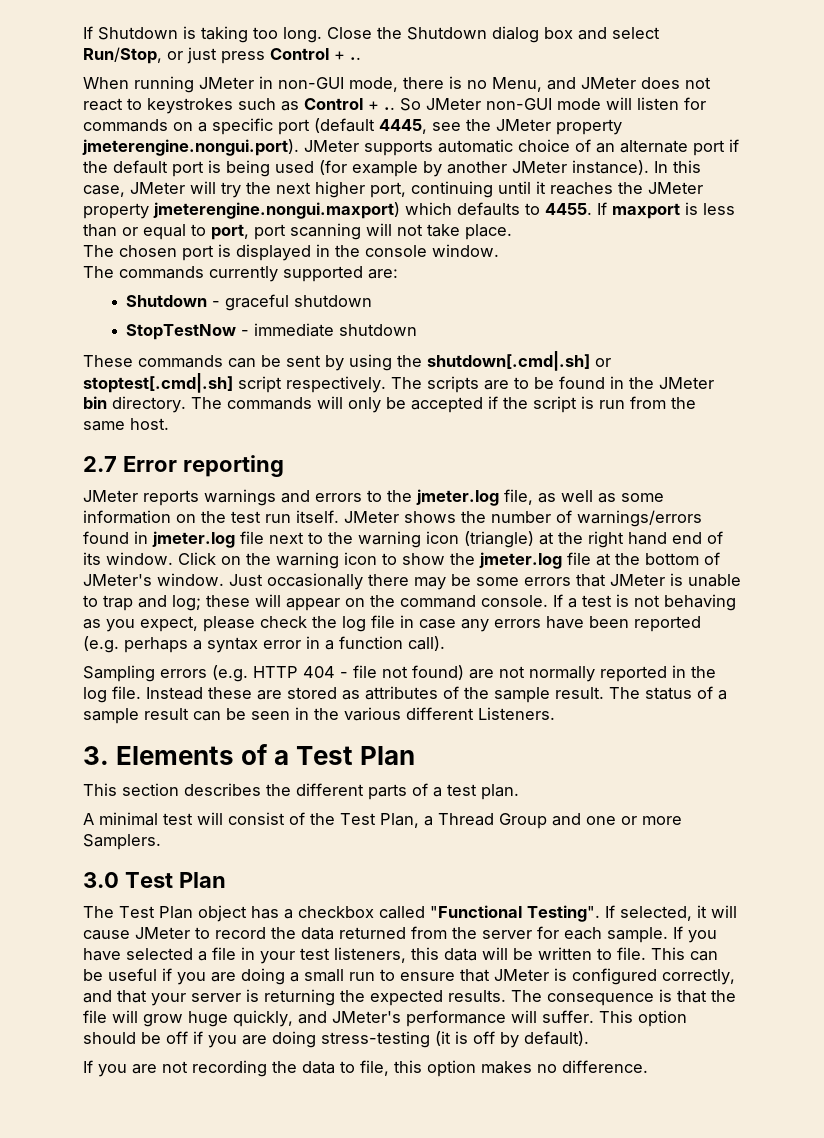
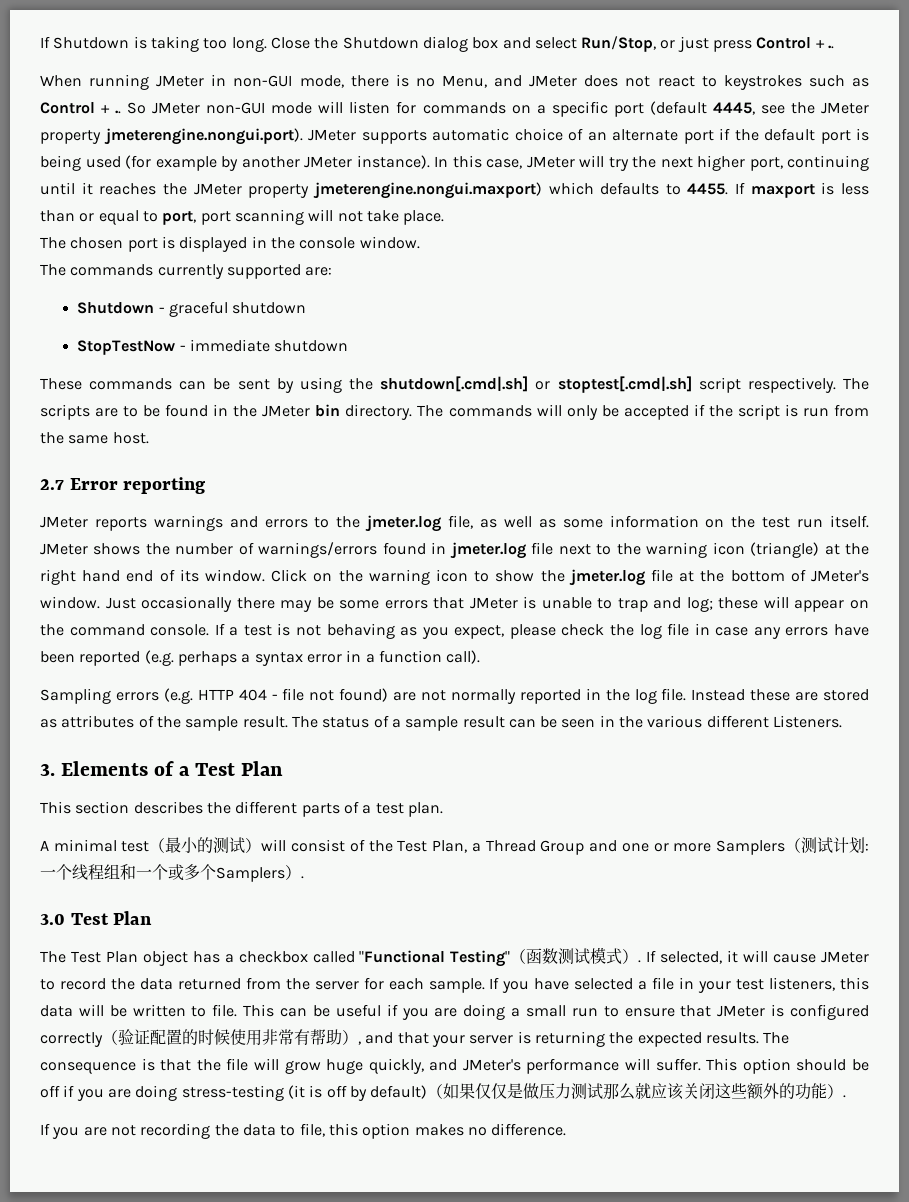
- A minimal test will consist of the Test Plan, a Thread Group and one or more Samplers.
+ A minimal test（最小的测试）will consist of the Test Plan, a Thread Group and one or more Samplers（测试计划:一个线程组和一个或多个Samplers）.
- The Test Plan object has a checkbox called "Functional Testing".
+ The Test Plan object has a checkbox called "Functional Testing"（函数测试模式）.
- This can be useful if you are doing a small run to ensure that JMeter is configured correctly, and that your server is returning the expected results.
+ This can be useful if you are doing a small run to ensure that JMeter is configured correctly（验证配置的时候使用非常有帮助）, and that your server is returning the expected results.
- This option should be off if you are doing stress-testing (it is off by default).
+ This option should be off if you are doing stress-testing (it is off by default)（如果仅仅是做压力测试那么就应该关闭这些额外的功能）.

